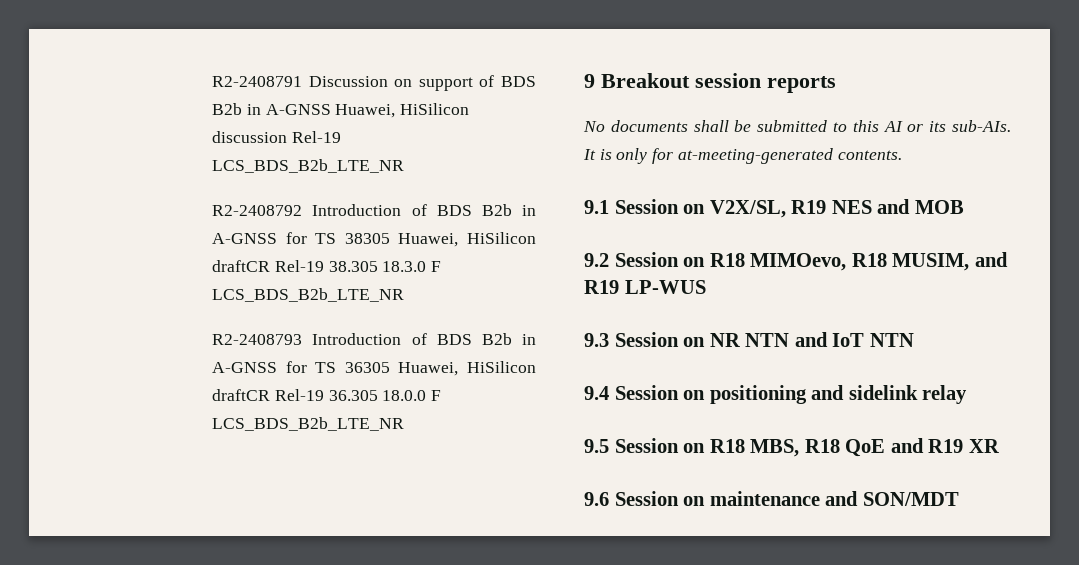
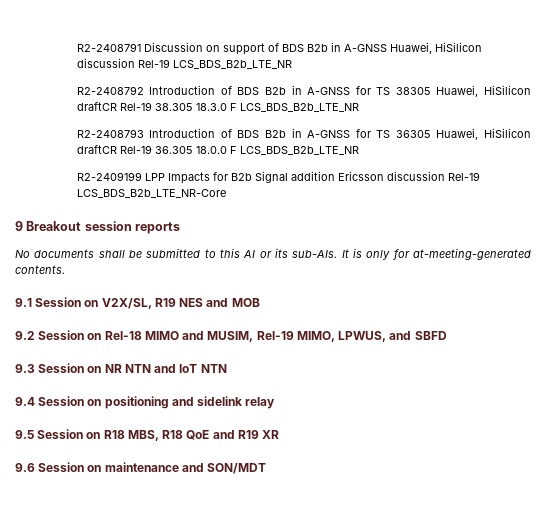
+ R2-2409199 LPP Impacts for B2b Signal addition Ericsson discussion Rel-19 LCS_BDS_B2b_LTE_NR-Core
- 9.2 Session on R18 MIMOevo, R18 MUSIM, and R19 LP-WUS
+ 9.2 Session on Rel-18 MIMO and MUSIM, Rel-19 MIMO, LPWUS, and SBFD

